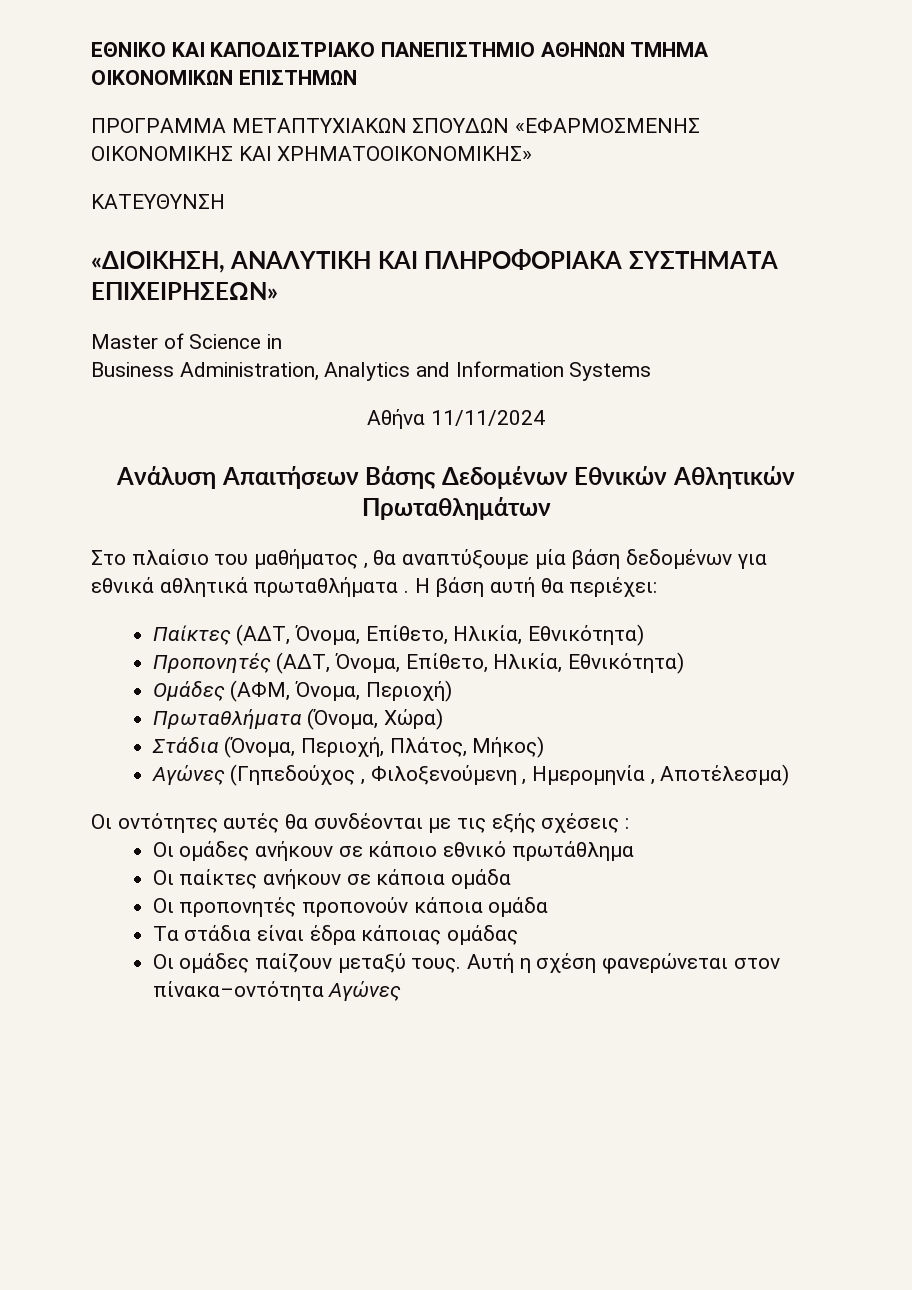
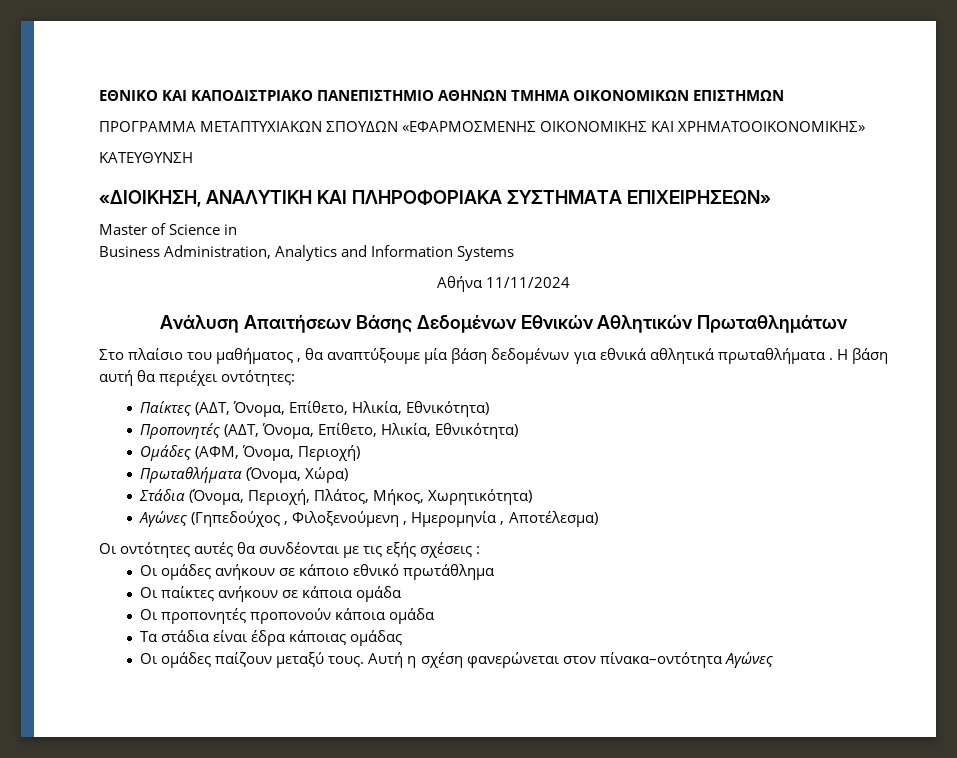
- Η βάση αυτή θα περιέχει:
+ Η βάση αυτή θα περιέχει οντότητες:
- Στάδια (Όνομα, Περιοχή, Πλάτος, Μήκος)
+ Στάδια (Όνομα, Περιοχή, Πλάτος, Μήκος, Χωρητικότητα)

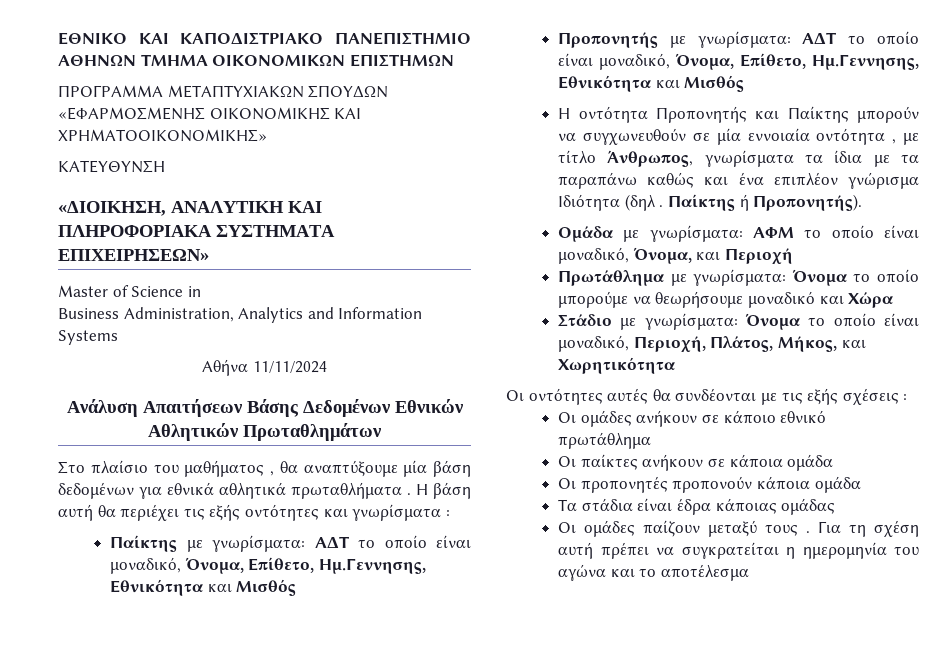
- Η βάση αυτή θα περιέχει οντότητες:
- Παίκτες (ΑΔΤ, Όνομα, Επίθετο, Ηλικία, Εθνικότητα)
- Προπονητές (ΑΔΤ, Όνομα, Επίθετο, Ηλικία, Εθνικότητα)
- Ομάδες (ΑΦΜ, Όνομα, Περιοχή)
- Πρωταθλήματα (Όνομα, Χώρα)
- Στάδια (Όνομα, Περιοχή, Πλάτος, Μήκος, Χωρητικότητα)
- Αγώνες (Γηπεδούχος , Φιλοξενούμενη , Ημερομηνία , Αποτέλεσμα)
+ Η βάση αυτή θα περιέχει τις εξής οντότητες και γνωρίσματα :
+ Παίκτης με γνωρίσματα: ΑΔΤ το οποίο είναι μοναδικό, Όνομα, Επίθετο, Ημ.Γεννησης, Εθνικότητα και Μισθός
+ Προπονητής με γνωρίσματα: ΑΔΤ το οποίο είναι μοναδικό, Όνομα, Επίθετο, Ημ.Γεννησης, Εθνικότητα και Μισθός
+ Η οντότητα Προπονητής και Παίκτης μπορούν να συγχωνευθούν σε μία εννοιαία οντότητα , με τίτλο Άνθρωπος, γνωρίσματα τα ίδια με τα παραπάνω καθώς και ένα επιπλέον γνώρισμα Ιδιότητα (δηλ . Παίκτης ή Προπονητής).
+ Ομάδα με γνωρίσματα: ΑΦΜ το οποίο είναι μοναδικό, Όνομα, και Περιοχή
+ Πρωτάθλημα με γνωρίσματα: Όνομα το οποίο μπορούμε να θεωρήσουμε μοναδικό και Χώρα
+ Στάδιο με γνωρίσματα: Όνομα το οποίο είναι μοναδικό, Περιοχή, Πλάτος, Μήκος, και Χωρητικότητα
- Οι ομάδες παίζουν μεταξύ τους. Αυτή η σχέση φανερώνεται στον πίνακα–οντότητα Αγώνες
+ Οι ομάδες παίζουν μεταξύ τους . Για τη σχέση αυτή πρέπει να συγκρατείται η ημερομηνία του αγώνα και το αποτέλεσμα

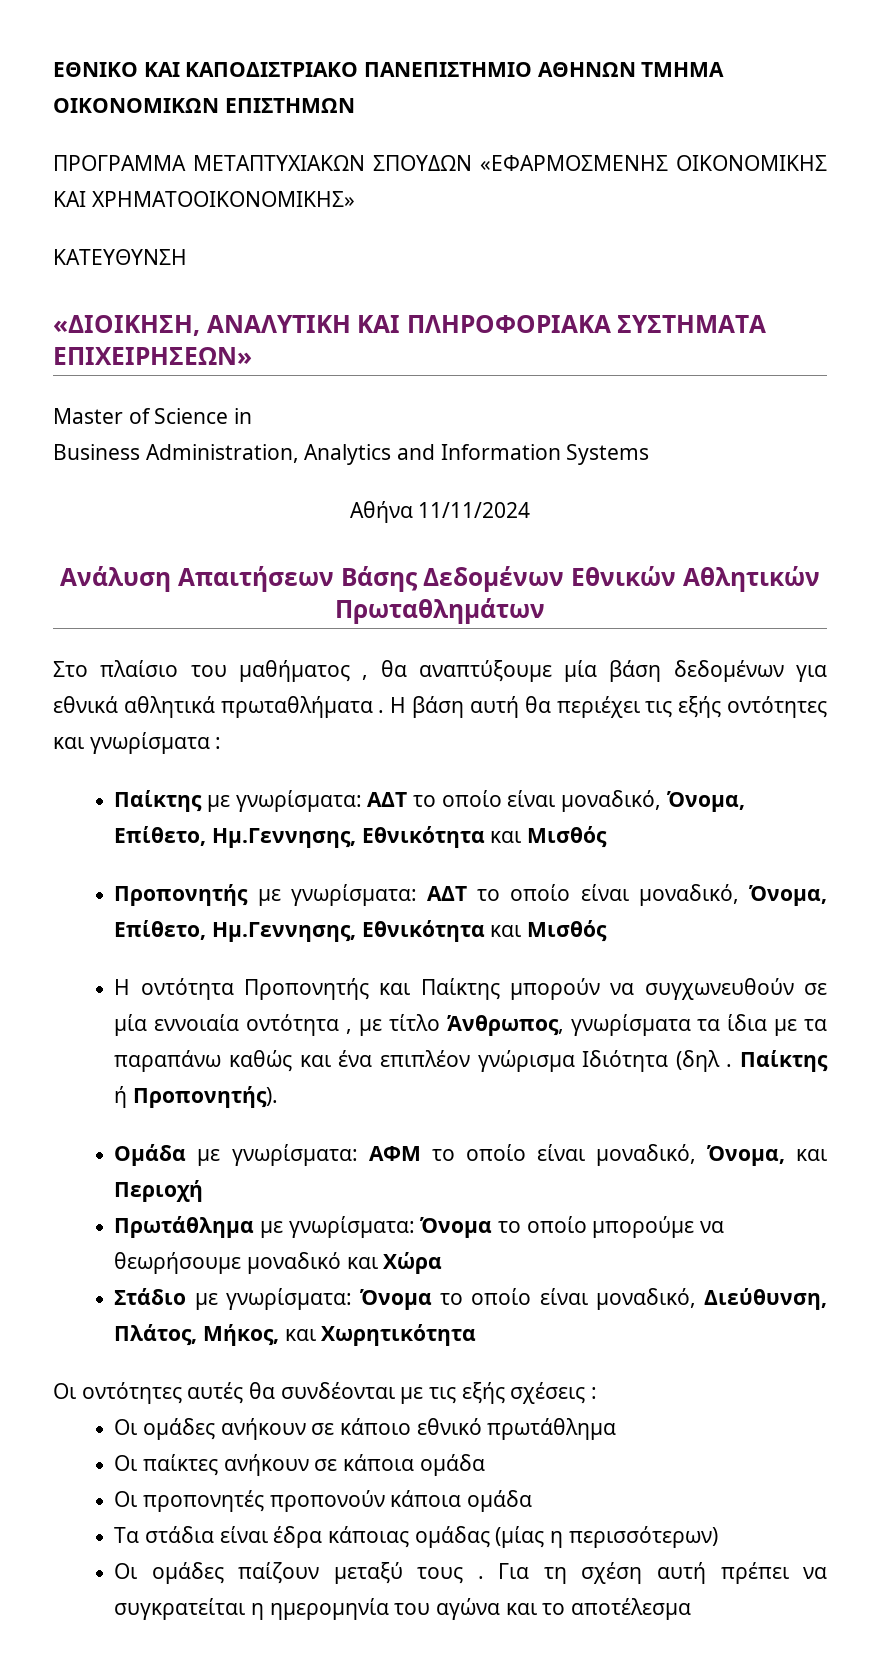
- Στάδιο με γνωρίσματα: Όνομα το οποίο είναι μοναδικό, Περιοχή, Πλάτος, Μήκος, και Χωρητικότητα
+ Στάδιο με γνωρίσματα: Όνομα το οποίο είναι μοναδικό, Διεύθυνση, Πλάτος, Μήκος, και Χωρητικότητα
- Τα στάδια είναι έδρα κάποιας ομάδας
+ Τα στάδια είναι έδρα κάποιας ομάδας (μίας η περισσότερων)

